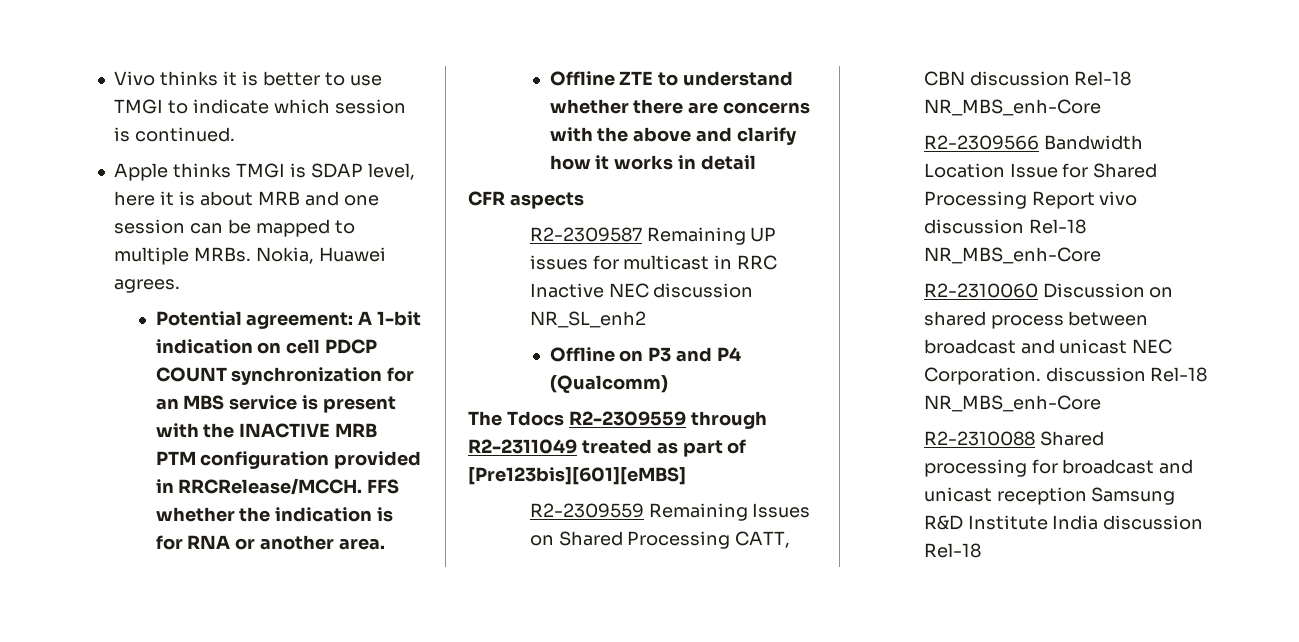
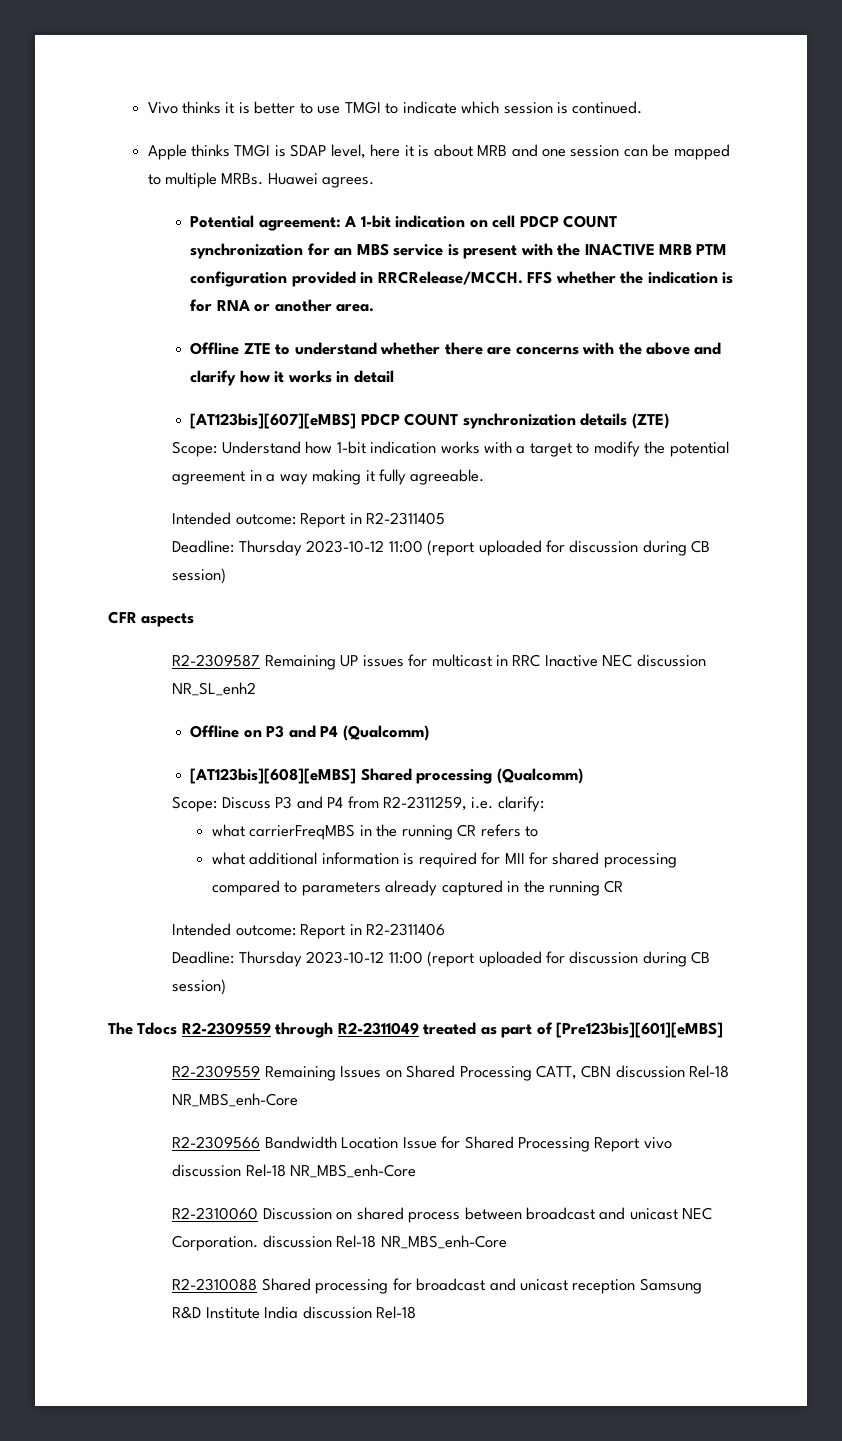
- Nokia, Huawei agrees.
+ Huawei agrees.
+ [AT123bis][607][eMBS] PDCP COUNT synchronization details (ZTE)
+ Scope: Understand how 1-bit indication works with a target to modify the potential agreement in a way making it fully agreeable.
+ Intended outcome: Report in R2-2311405
+ Deadline: Thursday 2023-10-12 11:00 (report uploaded for discussion during CB session)
+ [AT123bis][608][eMBS] Shared processing (Qualcomm)
+ Scope: Discuss P3 and P4 from R2-2311259, i.e. clarify:
+ what carrierFreqMBS in the running CR refers to
+ what additional information is required for MII for shared processing compared to parameters already captured in the running CR
+ Intended outcome: Report in R2-2311406
+ Deadline: Thursday 2023-10-12 11:00 (report uploaded for discussion during CB session)

